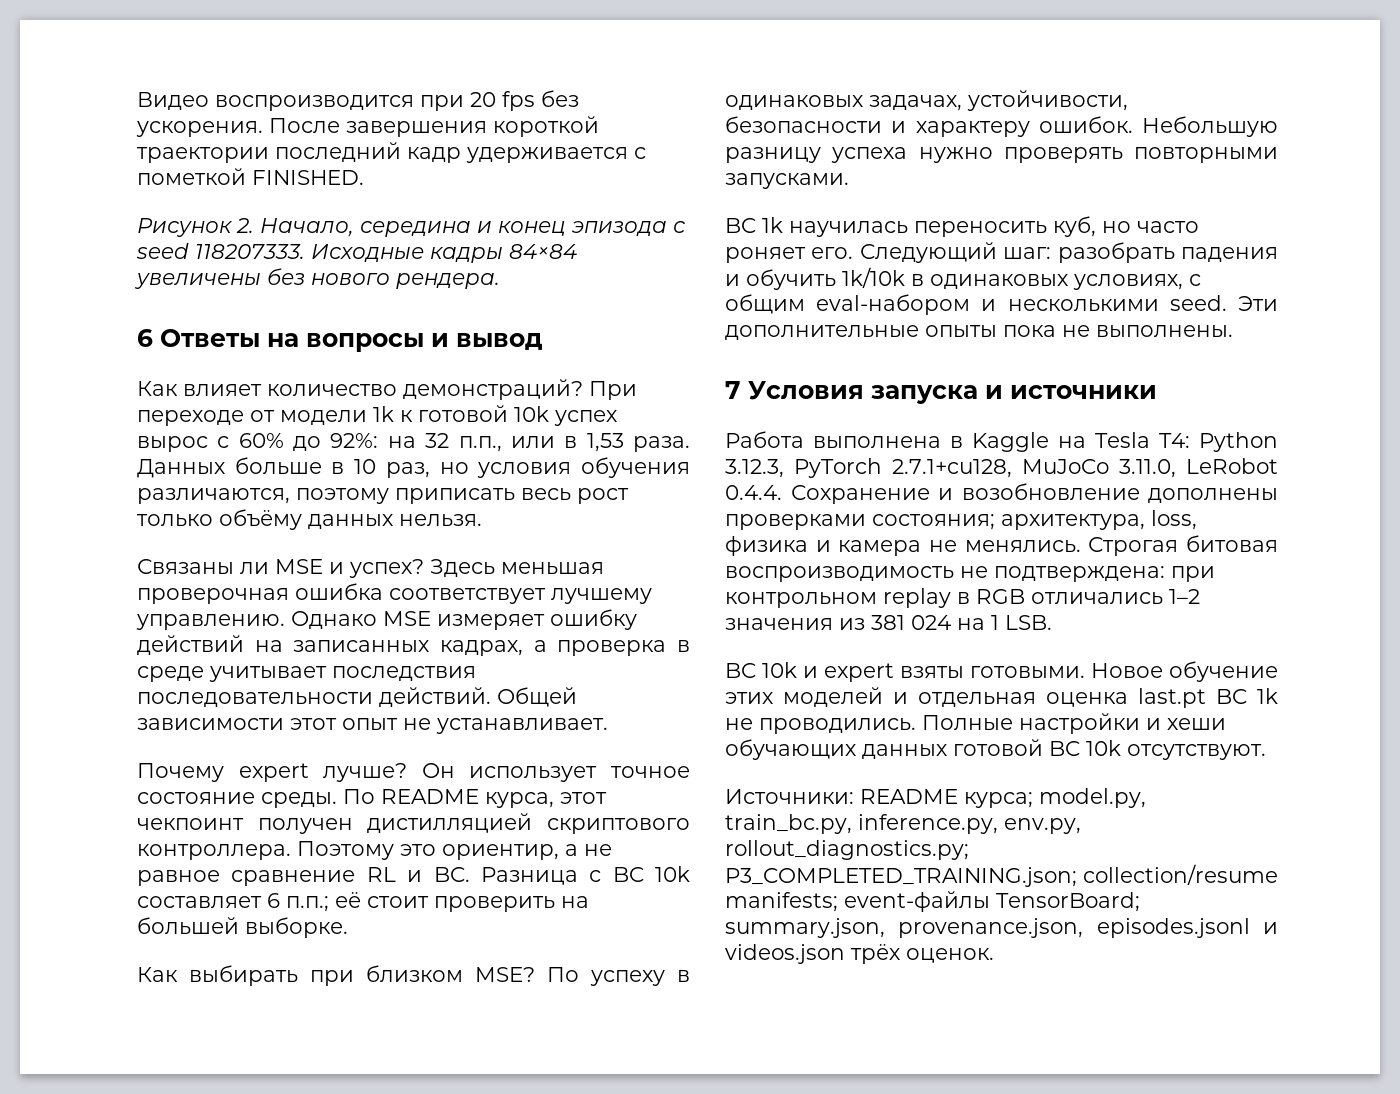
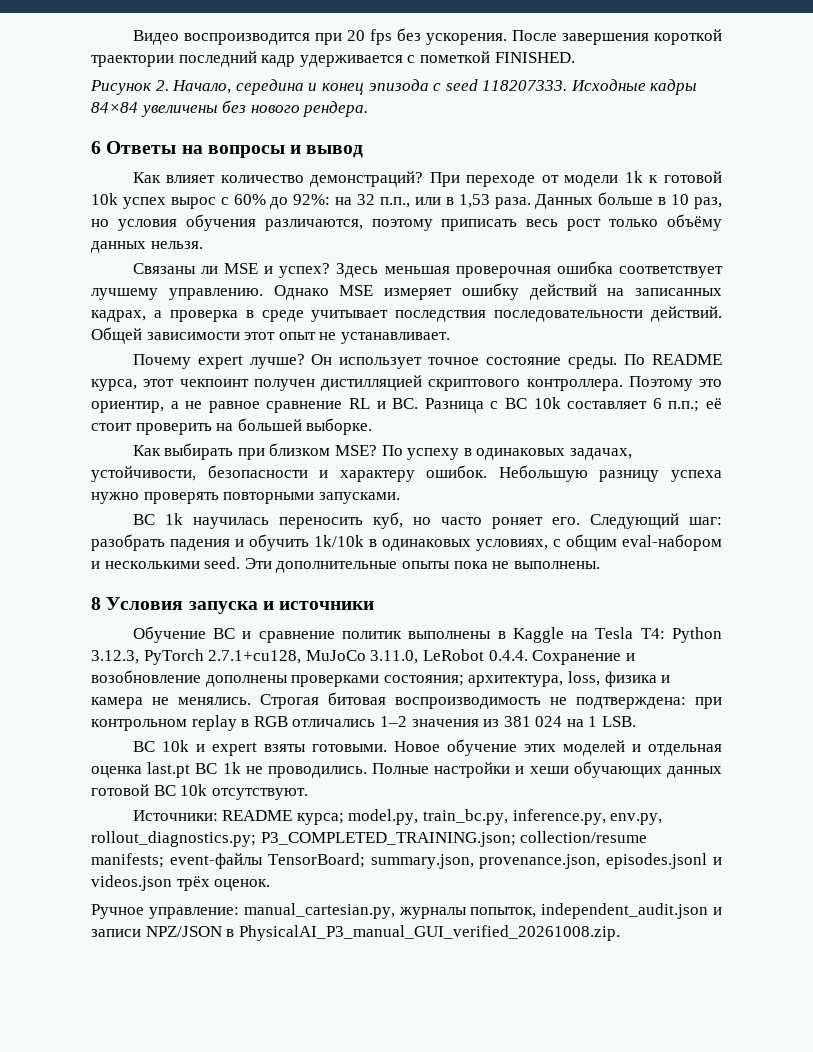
- 7 Условия запуска и источники
+ 8 Условия запуска и источники
- Работа выполнена в Kaggle на Tesla T4: Python 3.12.3, PyTorch 2.7.1+cu128, MuJoCo 3.11.0, LeRobot 0.4.4. Сохранение и возобновление дополнены проверками состояния; архитектура, loss, физика и камера не менялись.
+ Обучение BC и сравнение политик выполнены в Kaggle на Tesla T4: Python 3.12.3, PyTorch 2.7.1+cu128, MuJoCo 3.11.0, LeRobot 0.4.4. Сохранение и возобновление дополнены проверками состояния; архитектура, loss, физика и камера не менялись.
+ Ручное управление: manual_cartesian.py, журналы попыток, independent_audit.json и записи NPZ/JSON в PhysicalAI_P3_manual_GUI_verified_20261008.zip.

